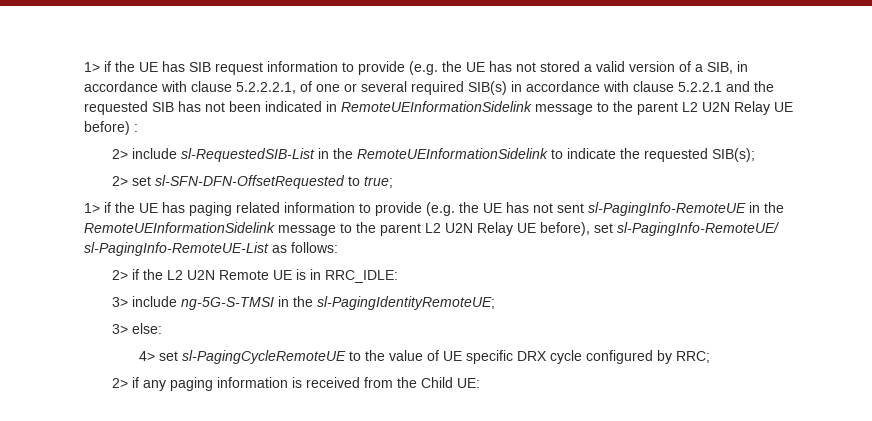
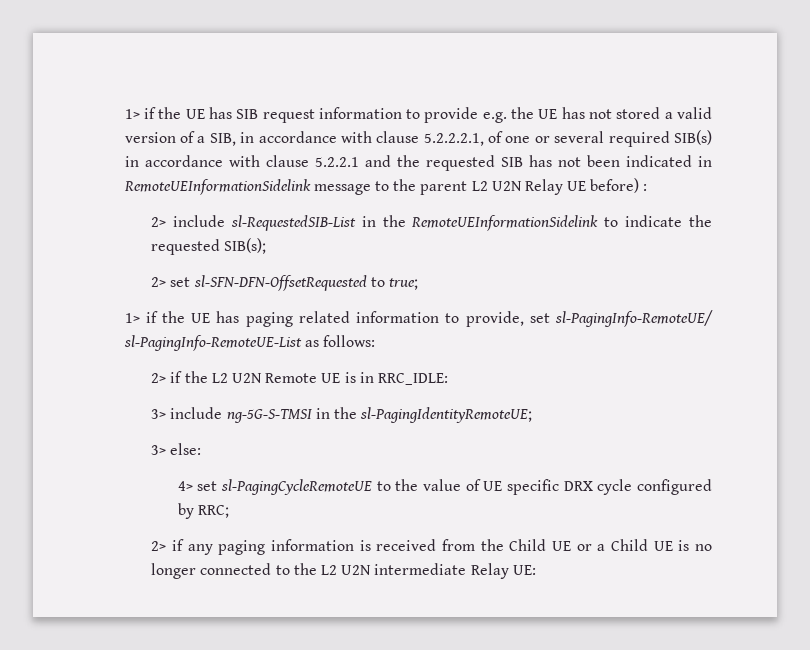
- 1> if the UE has SIB request information to provide (e.g. the UE has not stored a valid version of a SIB, in accordance with clause 5.2.2.2.1, of one or several required SIB(s) in accordance with clause 5.2.2.1 and the requested SIB has not been indicated in RemoteUEInformationSidelink message to the parent L2 U2N Relay UE before) :
+ 1> if the UE has SIB request information to provide e.g. the UE has not stored a valid version of a SIB, in accordance with clause 5.2.2.2.1, of one or several required SIB(s) in accordance with clause 5.2.2.1 and the requested SIB has not been indicated in RemoteUEInformationSidelink message to the parent L2 U2N Relay UE before) :
- 1> if the UE has paging related information to provide (e.g. the UE has not sent sl-PagingInfo-RemoteUE in the RemoteUEInformationSidelink message to the parent L2 U2N Relay UE before), set sl-PagingInfo-RemoteUE/ sl-PagingInfo-RemoteUE-List as follows:
+ 1> if the UE has paging related information to provide, set sl-PagingInfo-RemoteUE/ sl-PagingInfo-RemoteUE-List as follows:
- 2> if any paging information is received from the Child UE:
+ 2> if any paging information is received from the Child UE or a Child UE is no longer connected to the L2 U2N intermediate Relay UE:

